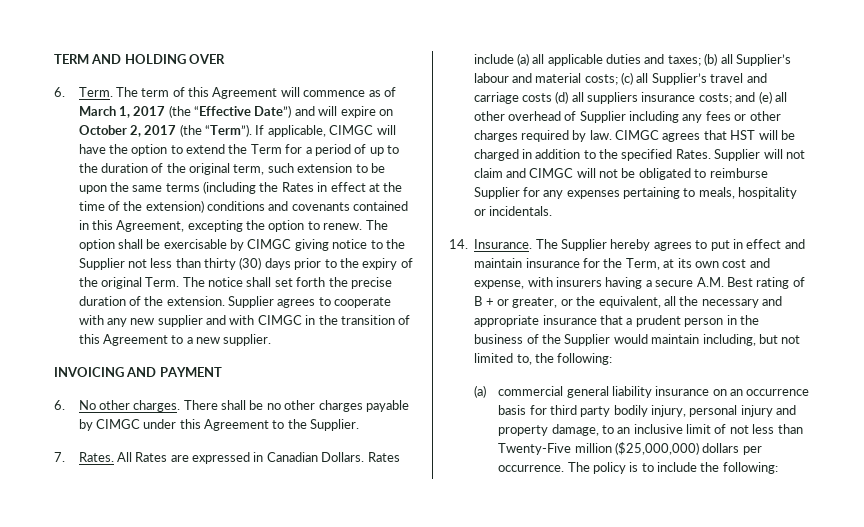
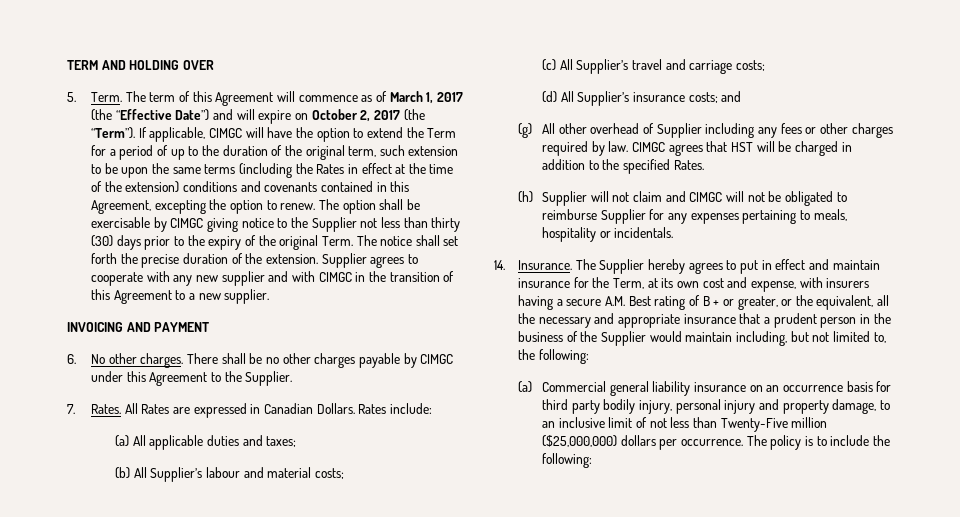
- 6. Term.
+ 5. Term.
- Rates include (a) all applicable duties and taxes; (b) all Supplier’s labour and material costs; (c) all Supplier’s travel and carriage costs (d) all suppliers insurance costs; and (e) all other overhead of Supplier including any fees or other charges required by law.
+ Rates include:
+ (a) All applicable duties and taxes;
+ (b) All Supplier’s labour and material costs;
+ (c) All Supplier’s travel and carriage costs;
+ (d) All Supplier’s insurance costs; and
+ (g) All other overhead of Supplier including any fees or other charges required by law.
- CIMGC agrees that HST will be charged in addition to the specified Rates. Supplier will not claim and CIMGC will not be obligated to reimburse Supplier for any expenses pertaining to meals, hospitality or incidentals.
+ CIMGC agrees that HST will be charged in addition to the specified Rates.
+ (h) Supplier will not claim and CIMGC will not be obligated to reimburse Supplier for any expenses pertaining to meals, hospitality or incidentals.
- (a) commercial general liability insurance on an occurrence basis for third party bodily injury, personal injury and property damage, to an inclusive limit of not less than Twenty-Five million ($25,000,000) dollars per occurrence.
+ (a) Commercial general liability insurance on an occurrence basis for third party bodily injury, personal injury and property damage, to an inclusive limit of not less than Twenty-Five million ($25,000,000) dollars per occurrence.

